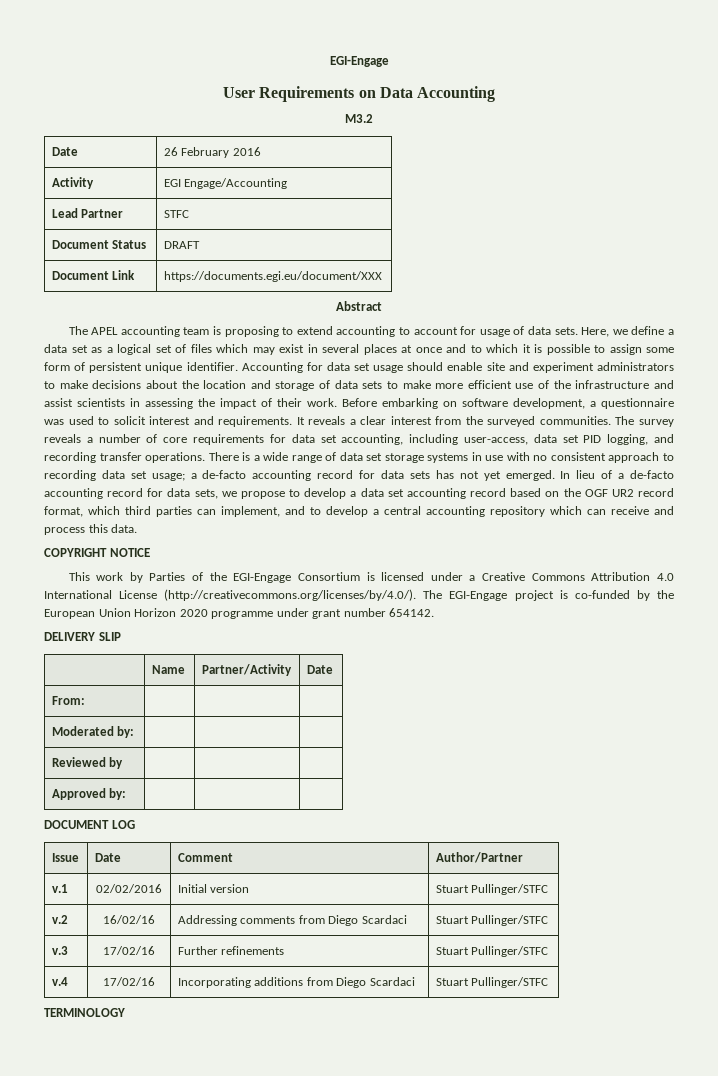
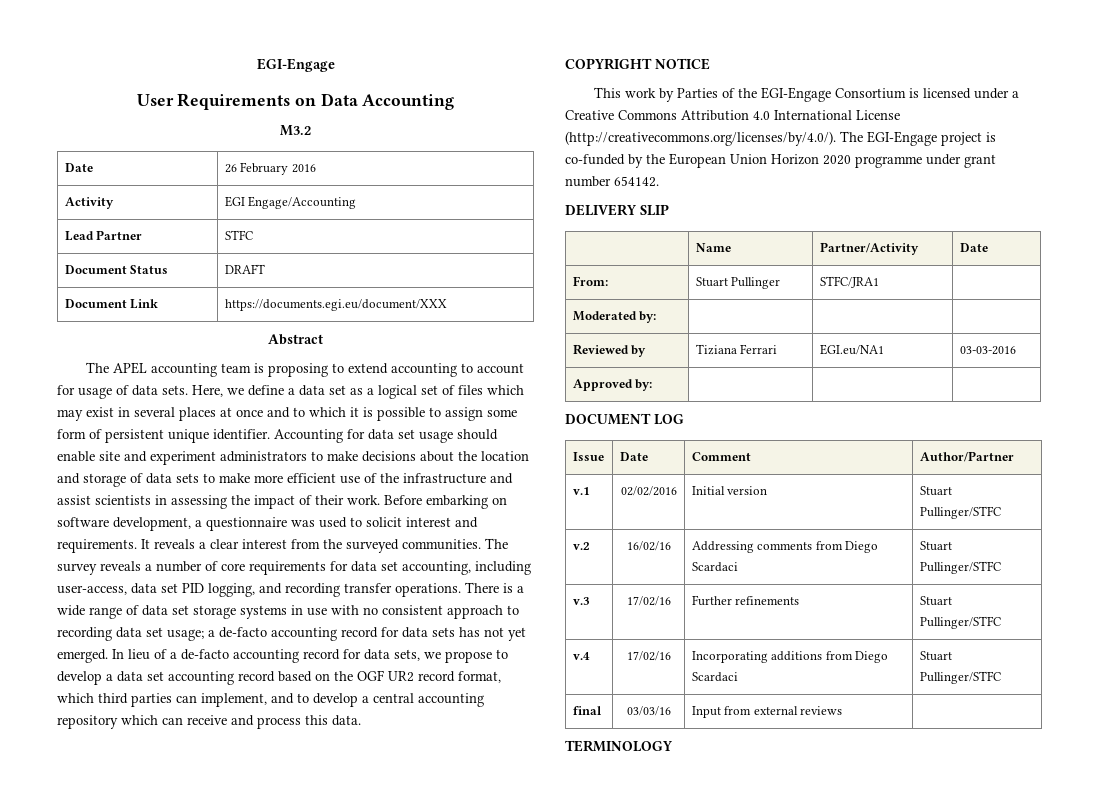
- From: | | |
+ From: | Stuart Pullinger | STFC/JRA1 |
- Reviewed by | | |
+ Reviewed by | Tiziana Ferrari | EGI.eu/NA1 | 03-03-2016
+ final | 03/03/16 | Input from external reviews |

